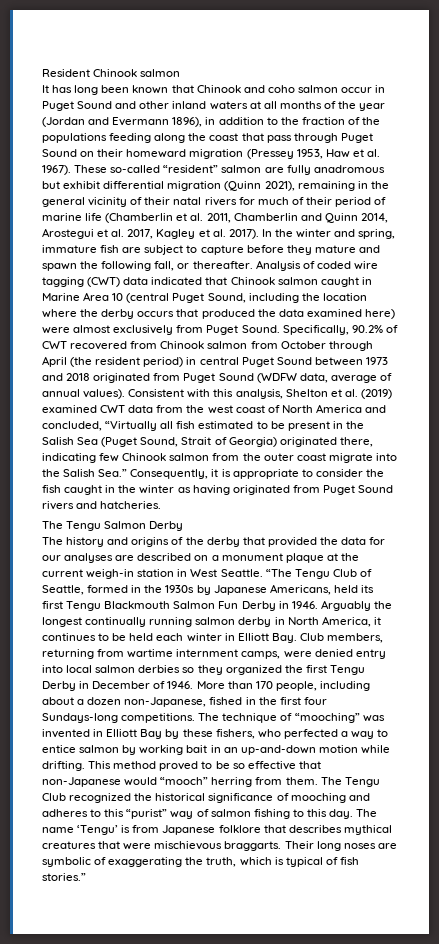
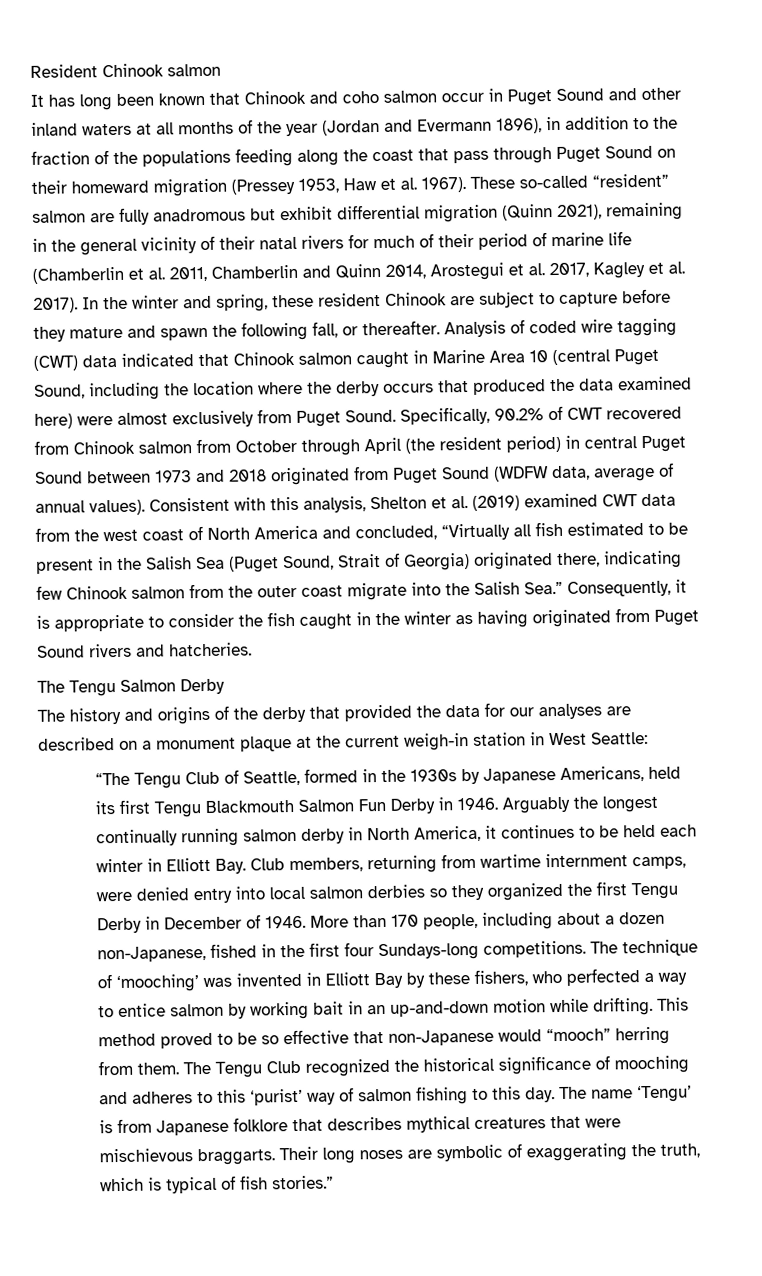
- In the winter and spring, immature fish are subject to capture before they mature and spawn the following fall, or thereafter.
+ In the winter and spring, these resident Chinook are subject to capture before they mature and spawn the following fall, or thereafter.
- The history and origins of the derby that provided the data for our analyses are described on a monument plaque at the current weigh-in station in West Seattle. “The Tengu Club of Seattle, formed in the 1930s by Japanese Americans, held its first Tengu Blackmouth Salmon Fun Derby in 1946.
+ The history and origins of the derby that provided the data for our analyses are described on a monument plaque at the current weigh-in station in West Seattle:
+ “The Tengu Club of Seattle, formed in the 1930s by Japanese Americans, held its first Tengu Blackmouth Salmon Fun Derby in 1946.
- The technique of “mooching” was invented in Elliott Bay by these fishers, who perfected a way to entice salmon by working bait in an up-and-down motion while drifting.
+ The technique of ‘mooching’ was invented in Elliott Bay by these fishers, who perfected a way to entice salmon by working bait in an up-and-down motion while drifting.
- The Tengu Club recognized the historical significance of mooching and adheres to this “purist” way of salmon fishing to this day.
+ The Tengu Club recognized the historical significance of mooching and adheres to this ‘purist’ way of salmon fishing to this day.

